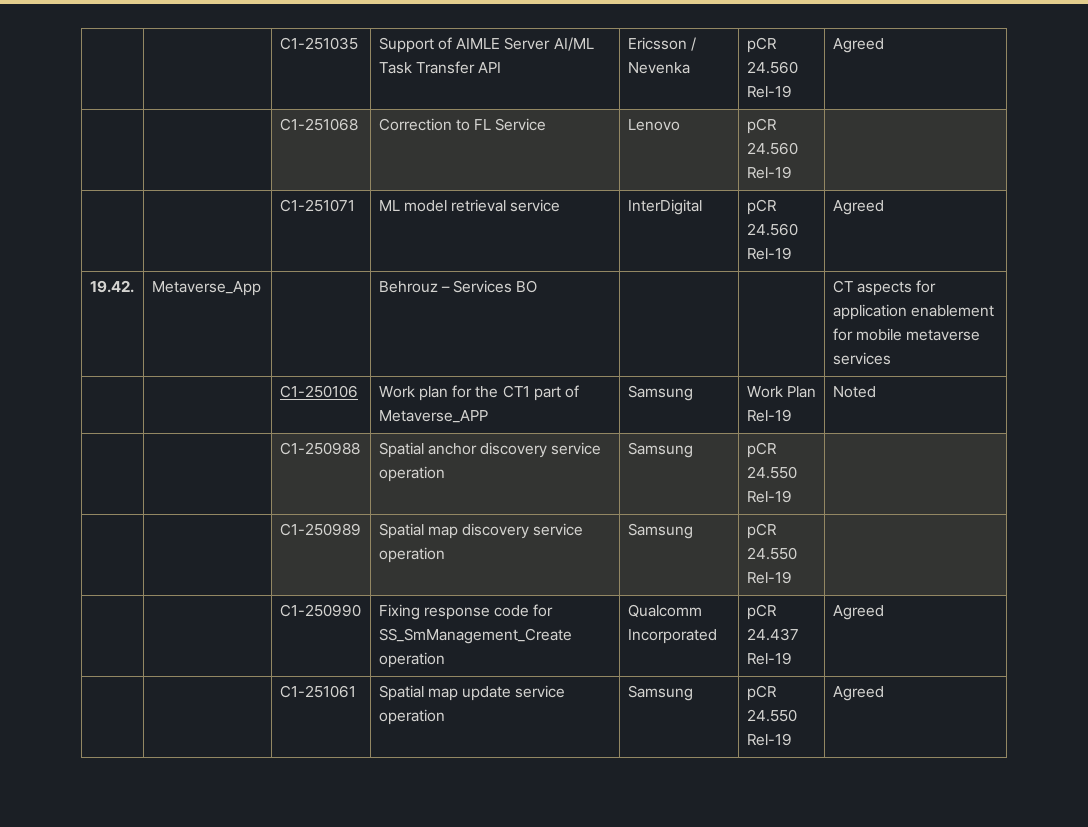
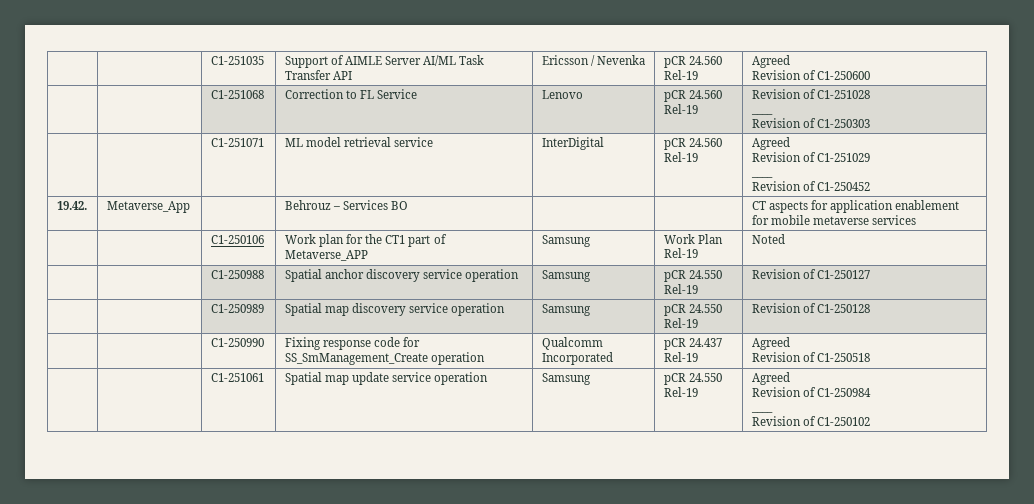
  | | C1-251035 | Support of AIMLE Server AI/ML Task Transfer API | Ericsson / Nevenka | pCR 24.560 Rel-19 | Agreed
+ Revision of C1-250600
- | | C1-251068 | Correction to FL Service | Lenovo | pCR 24.560 Rel-19 |
+ | | C1-251068 | Correction to FL Service | Lenovo | pCR 24.560 Rel-19 | Revision of C1-251028
+ ____
+ Revision of C1-250303
  | | C1-251071 | ML model retrieval service | InterDigital | pCR 24.560 Rel-19 | Agreed
+ Revision of C1-251029
+ ____
+ Revision of C1-250452
- | | C1-250988 | Spatial anchor discovery service operation | Samsung | pCR 24.550 Rel-19 |
+ | | C1-250988 | Spatial anchor discovery service operation | Samsung | pCR 24.550 Rel-19 | Revision of C1-250127
- | | C1-250989 | Spatial map discovery service operation | Samsung | pCR 24.550 Rel-19 |
+ | | C1-250989 | Spatial map discovery service operation | Samsung | pCR 24.550 Rel-19 | Revision of C1-250128
  | | C1-250990 | Fixing response code for SS_SmManagement_Create operation | Qualcomm Incorporated | pCR 24.437 Rel-19 | Agreed
+ Revision of C1-250518
  | | C1-251061 | Spatial map update service operation | Samsung | pCR 24.550 Rel-19 | Agreed
+ Revision of C1-250984
+ ____
+ Revision of C1-250102

